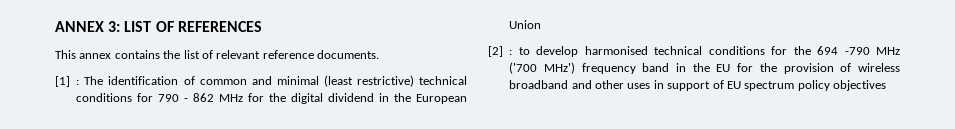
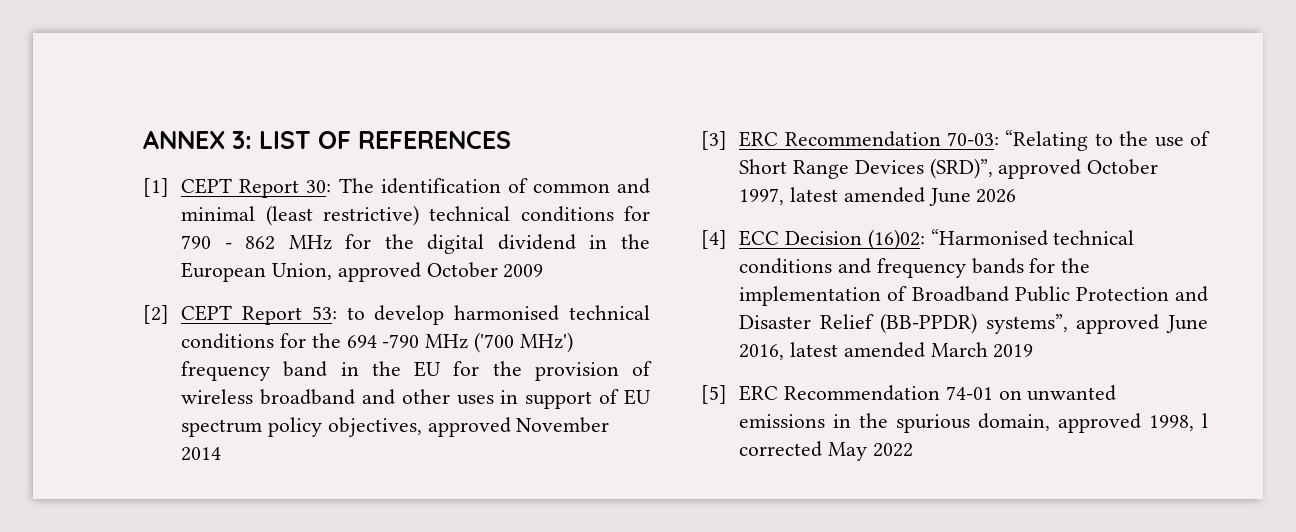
- This annex contains the list of relevant reference documents.
- [1] : The identification of common and minimal (least restrictive) technical conditions for 790 - 862 MHz for the digital dividend in the European Union
- [2] : to develop harmonised technical conditions for the 694 -790 MHz ('700 MHz') frequency band in the EU for the provision of wireless broadband and other uses in support of EU spectrum policy objectives
+ [1] CEPT Report 30: The identification of common and minimal (least restrictive) technical conditions for 790 - 862 MHz for the digital dividend in the European Union, approved October 2009
+ [2] CEPT Report 53: to develop harmonised technical conditions for the 694 -790 MHz ('700 MHz') frequency band in the EU for the provision of wireless broadband and other uses in support of EU spectrum policy objectives, approved November 2014
+ [3] ERC Recommendation 70-03: “Relating to the use of Short Range Devices (SRD)”, approved October 1997, latest amended June 2026
+ [4] ECC Decision (16)02: “Harmonised technical conditions and frequency bands for the implementation of Broadband Public Protection and Disaster Relief (BB-PPDR) systems”, approved June 2016, latest amended March 2019
+ [5] ERC Recommendation 74-01 on unwanted emissions in the spurious domain, approved 1998, l corrected May 2022

